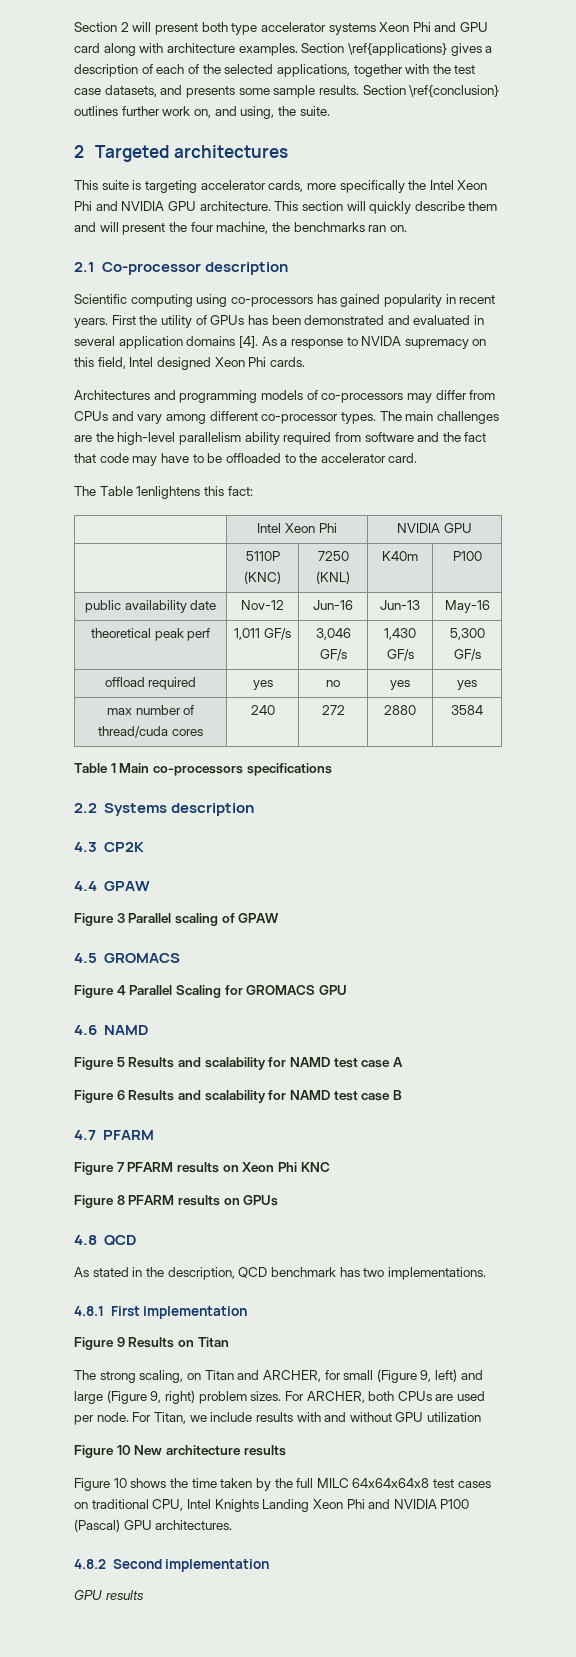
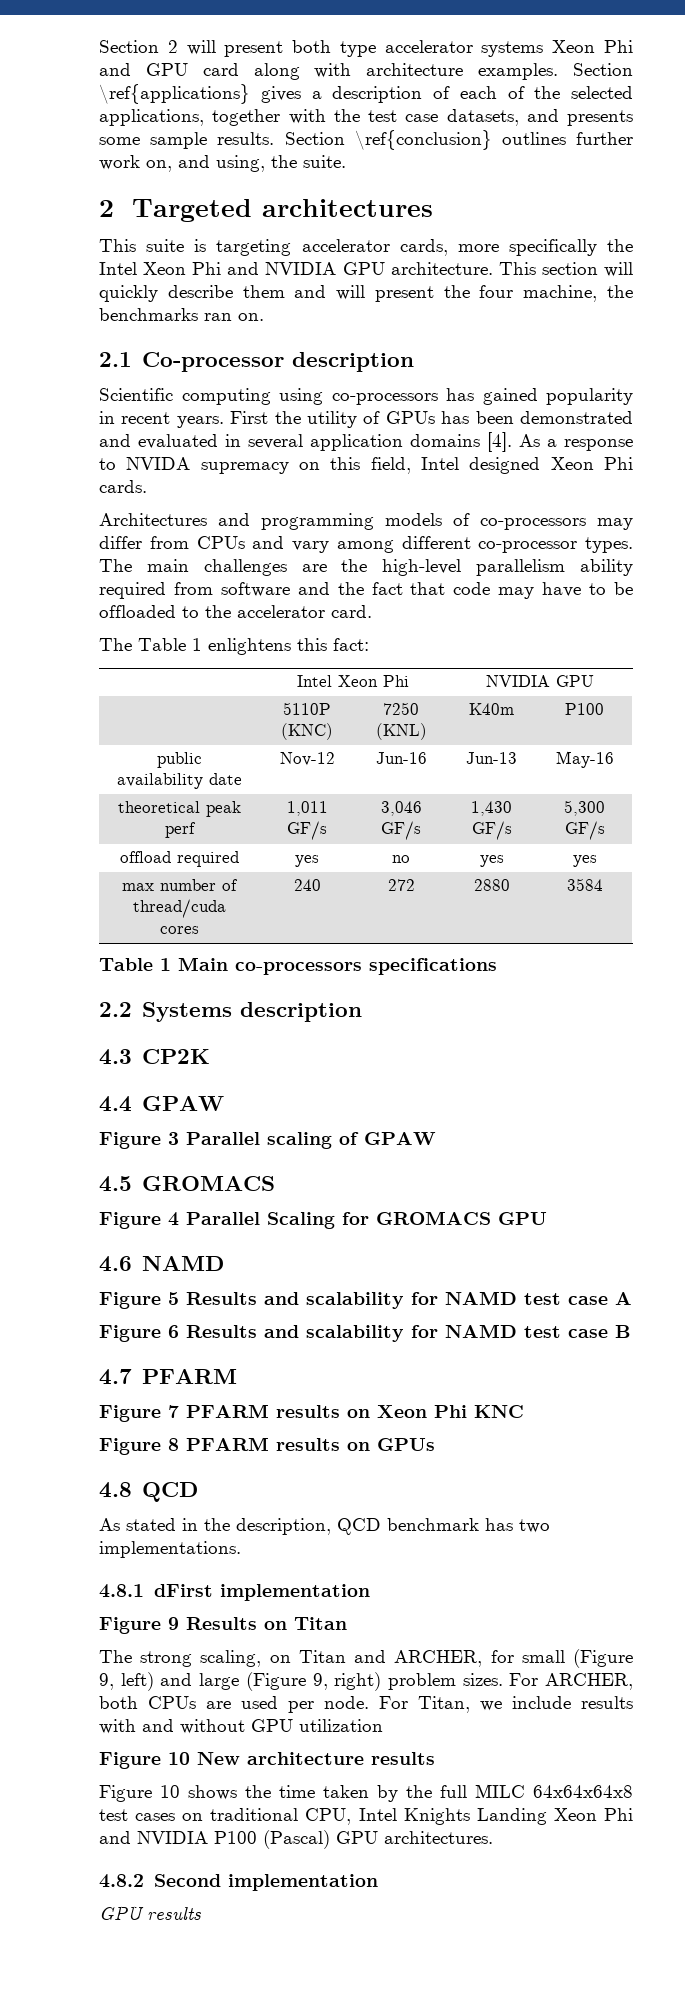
- The Table 1enlightens this fact:
+ The Table 1 enlightens this fact:
- 4.8.1 First implementation
+ 4.8.1 dFirst implementation

